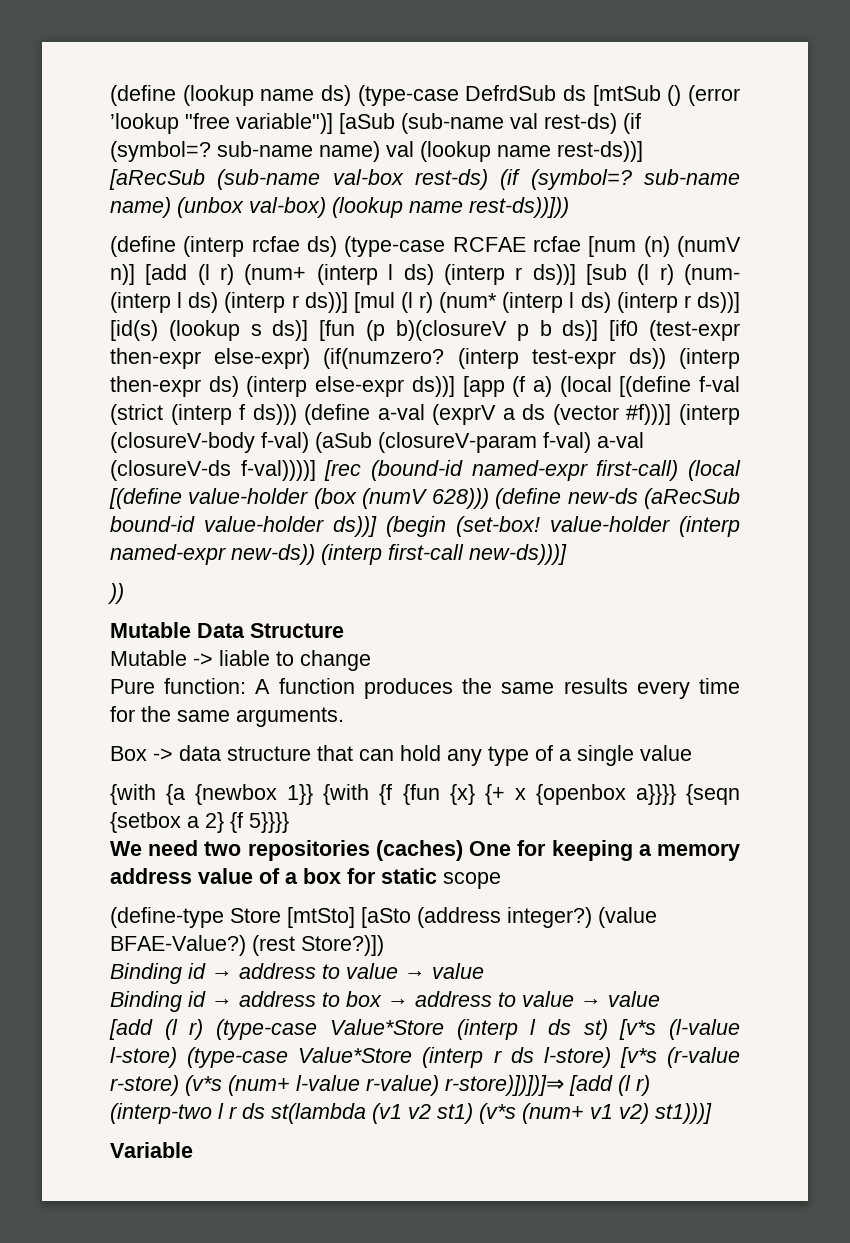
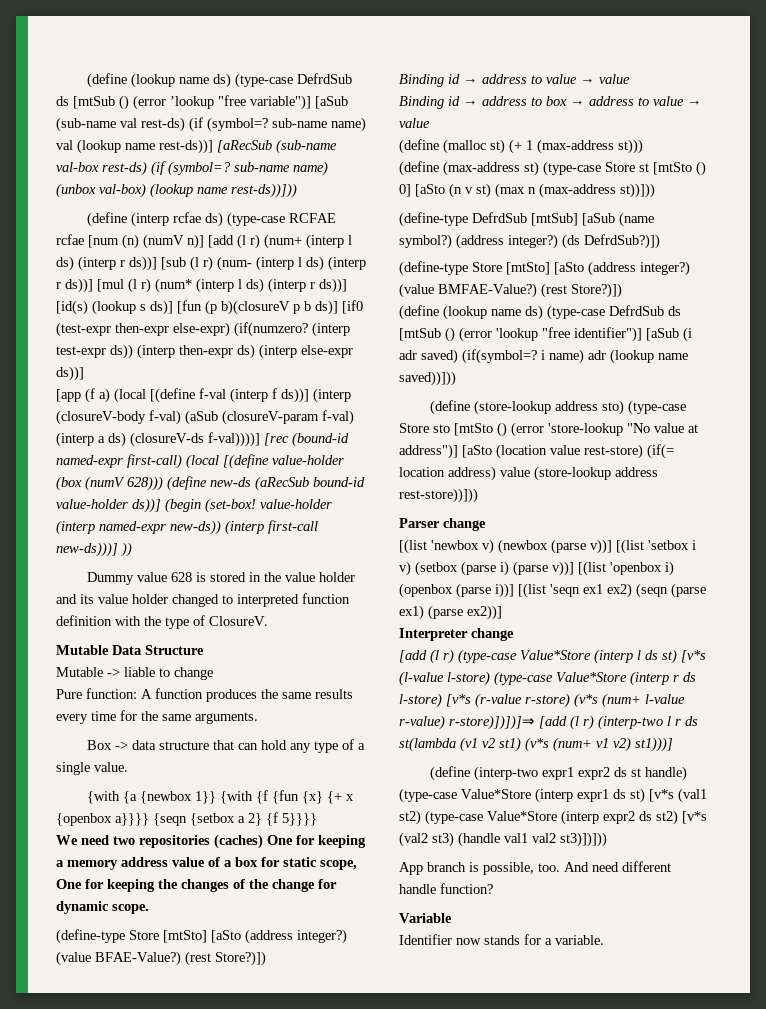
- (interp test-expr ds)) (interp then-expr ds) (interp else-expr ds))] [app (f a) (local [(define f-val (strict (interp f ds))) (define a-val (exprV a ds (vector #f)))] (interp (closureV-body f-val) (aSub (closureV-param f-val) a-val (closureV-ds f-val))))] [rec (bound-id named-expr first-call) (local [(define value-holder (box (numV 628))) (define new-ds (aRecSub bound-id value-holder ds))] (begin (set-box! value-holder (interp named-expr new-ds)) (interp first-call new-ds)))]
- ))
+ (interp test-expr ds)) (interp then-expr ds) (interp else-expr ds))]
+ [app (f a) (local [(define f-val (interp f ds))] (interp (closureV-body f-val) (aSub (closureV-param f-val) (interp a ds) (closureV-ds f-val))))] [rec (bound-id named-expr first-call) (local [(define value-holder (box (numV 628))) (define new-ds (aRecSub bound-id value-holder ds))] (begin (set-box! value-holder (interp named-expr new-ds)) (interp first-call new-ds)))] ))
+ Dummy value 628 is stored in the value holder and its value holder changed to interpreted function definition with the type of ClosureV.
- Box -> data structure that can hold any type of a single value
+ Box -> data structure that can hold any type of a single value.
- We need two repositories (caches) One for keeping a memory address value of a box for static scope
+ We need two repositories (caches) One for keeping a memory address value of a box for static scope, One for keeping the changes of the change for dynamic scope.
+ (define (malloc st) (+ 1 (max-address st)))
+ (define (max-address st) (type-case Store st [mtSto () 0] [aSto (n v st) (max n (max-address st))]))
+ (define-type DefrdSub [mtSub] [aSub (name symbol?) (address integer?) (ds DefrdSub?)])
+ (define-type Store [mtSto] [aSto (address integer?) (value BMFAE-Value?) (rest Store?)])
+ (define (lookup name ds) (type-case DefrdSub ds [mtSub () (error 'lookup "free identifier")] [aSub (i adr saved) (if(symbol=? i name) adr (lookup name saved))]))
+ (define (store-lookup address sto) (type-case Store sto [mtSto () (error 'store-lookup "No value at address")] [aSto (location value rest-store) (if(= location address) value (store-lookup address rest-store))]))
+ Parser change
+ [(list 'newbox v) (newbox (parse v))] [(list 'setbox i v) (setbox (parse i) (parse v))] [(list 'openbox i) (openbox (parse i))] [(list 'seqn ex1 ex2) (seqn (parse ex1) (parse ex2))]
+ Interpreter change
+ (define (interp-two expr1 expr2 ds st handle) (type-case Value*Store (interp expr1 ds st) [v*s (val1 st2) (type-case Value*Store (interp expr2 ds st2) [v*s (val2 st3) (handle val1 val2 st3)])]))
+ App branch is possible, too. And need different handle function?
  Variable
+ Identifier now stands for a variable.

